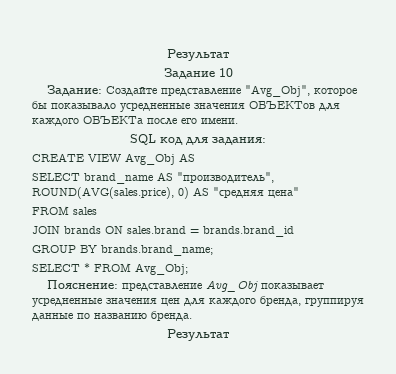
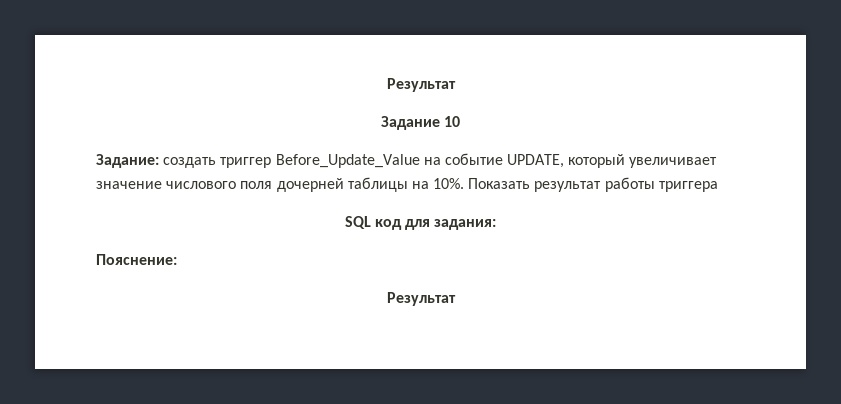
- Задание: Создайте представление "Avg_Obj", которое бы показывало усредненные значения ОБЪЕКТов для каждого ОБЪЕКТа после его имени.
+ Задание: cоздать триггер Before_Update_Value на событие UPDATE, который увеличивает значение числового поля дочерней таблицы на 10%. Показать результат работы триггера
  SQL код для задания:
- CREATE VIEW Avg_Obj AS
- SELECT brand_name AS "производитель", ROUND(AVG(sales.price), 0) AS "средняя цена"
- FROM sales
- JOIN brands ON sales.brand = brands.brand_id
- GROUP BY brands.brand_name;
- SELECT * FROM Avg_Obj;
- Пояснение: представление Avg_Obj показывает усредненные значения цен для каждого бренда, группируя данные по названию бренда.
+ Пояснение:

